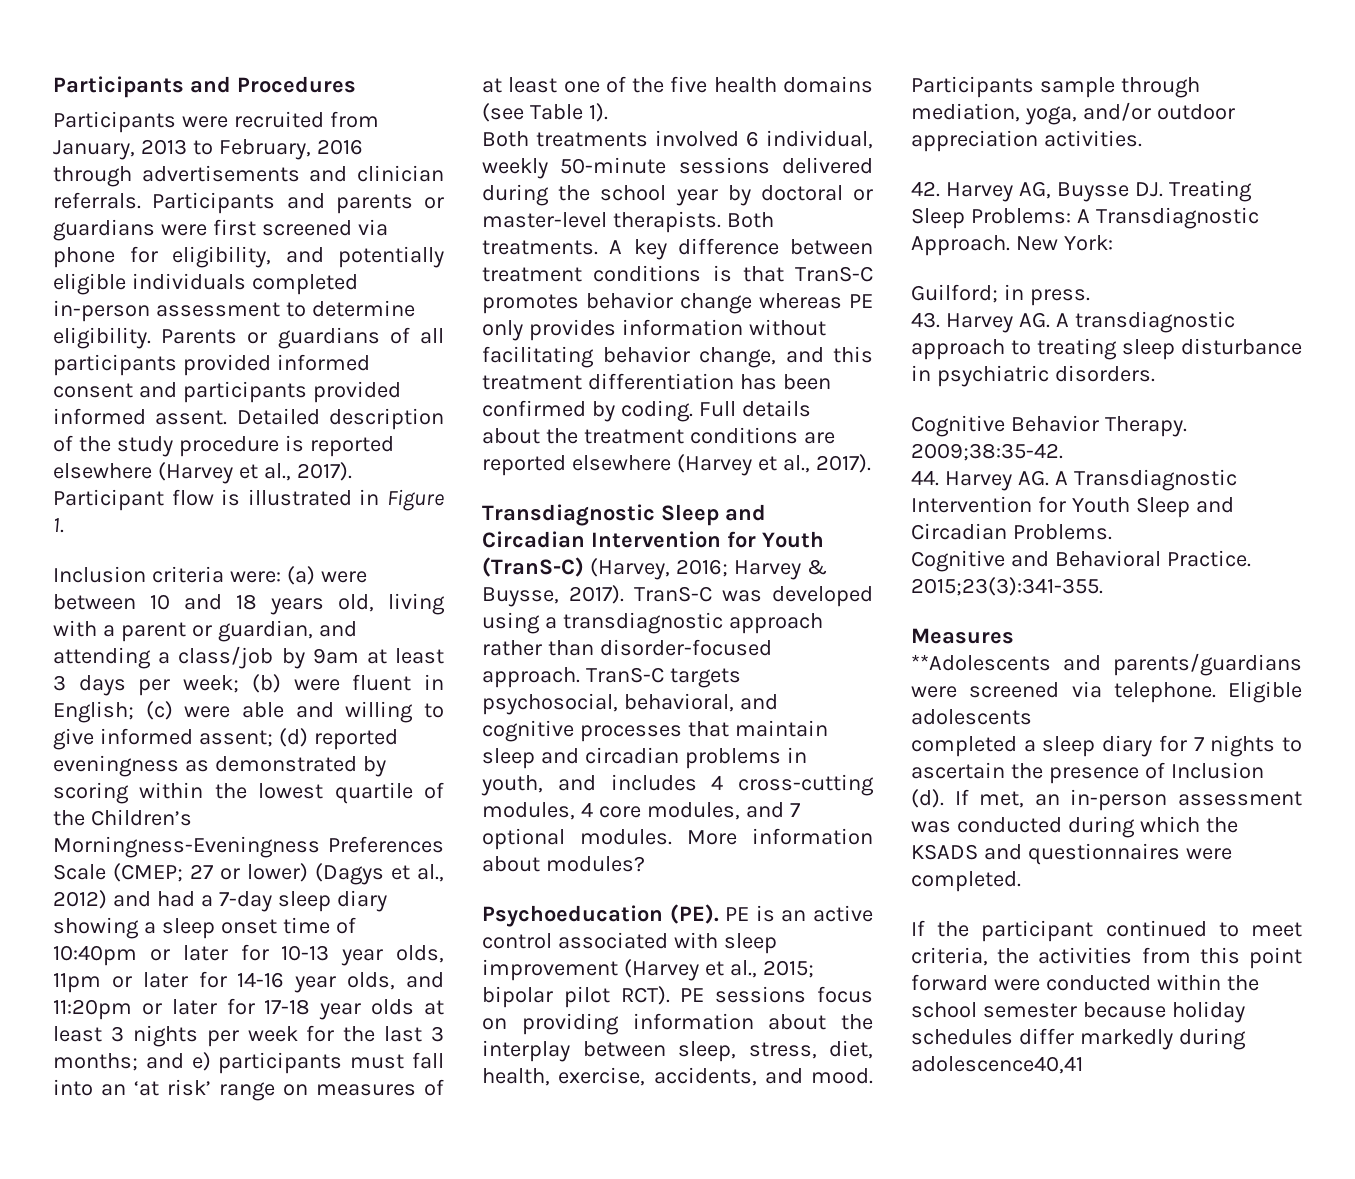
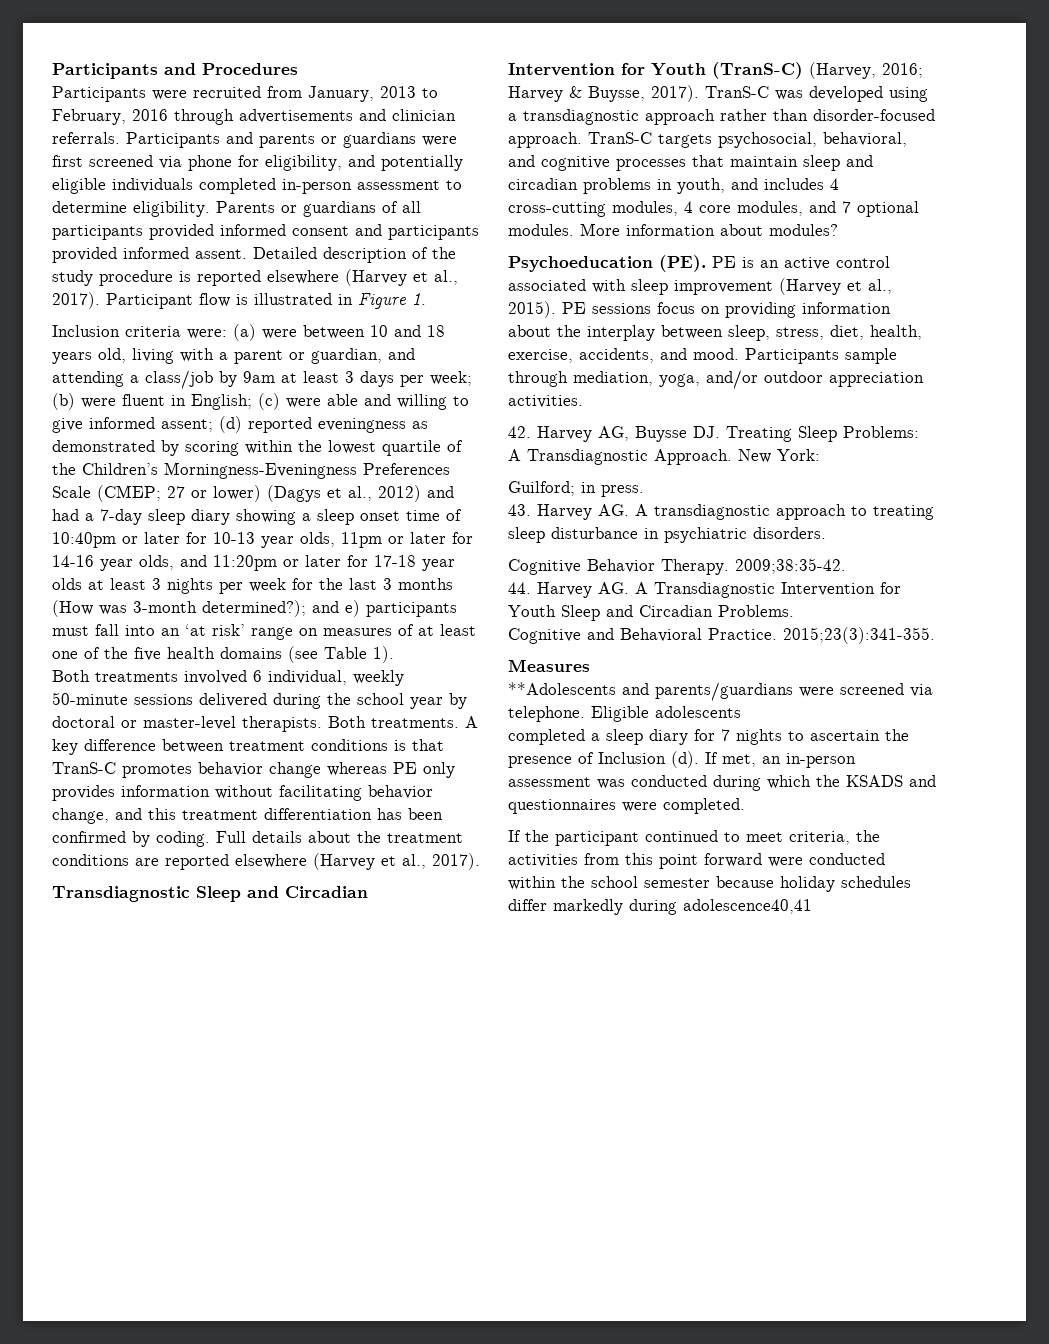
- 27 or lower) (Dagys et al., 2012) and had a 7-day sleep diary showing a sleep onset time of 10:40pm or later for 10-13 year olds, 11pm or later for 14-16 year olds, and 11:20pm or later for 17-18 year olds at least 3 nights per week for the last 3 months;
+ 27 or lower) (Dagys et al., 2012) and had a 7-day sleep diary showing a sleep onset time of 10:40pm or later for 10-13 year olds, 11pm or later for 14-16 year olds, and 11:20pm or later for 17-18 year olds at least 3 nights per week for the last 3 months (How was 3-month determined?);
- Psychoeducation (PE). PE is an active control associated with sleep improvement (Harvey et al., 2015; bipolar pilot RCT).
+ Psychoeducation (PE). PE is an active control associated with sleep improvement (Harvey et al., 2015).

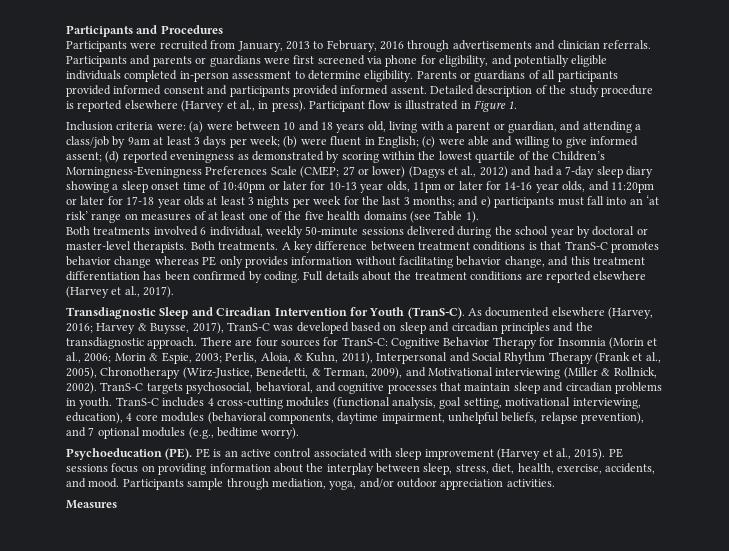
- Detailed description of the study procedure is reported elsewhere (Harvey et al., 2017).
+ Detailed description of the study procedure is reported elsewhere (Harvey et al., in press).
- 27 or lower) (Dagys et al., 2012) and had a 7-day sleep diary showing a sleep onset time of 10:40pm or later for 10-13 year olds, 11pm or later for 14-16 year olds, and 11:20pm or later for 17-18 year olds at least 3 nights per week for the last 3 months (How was 3-month determined?);
+ 27 or lower) (Dagys et al., 2012) and had a 7-day sleep diary showing a sleep onset time of 10:40pm or later for 10-13 year olds, 11pm or later for 14-16 year olds, and 11:20pm or later for 17-18 year olds at least 3 nights per week for the last 3 months;
- Transdiagnostic Sleep and Circadian Intervention for Youth (TranS-C) (Harvey, 2016; Harvey & Buysse, 2017). TranS-C was developed using a transdiagnostic approach rather than disorder-focused approach.
+ Transdiagnostic Sleep and Circadian Intervention for Youth (TranS-C). As documented elsewhere (Harvey, 2016; Harvey & Buysse, 2017), TranS-C was developed based on sleep and circadian principles and the transdiagnostic approach. There are four sources for TranS-C: Cognitive Behavior Therapy for Insomnia (Morin et al., 2006; Morin & Espie, 2003; Perlis, Aloia, & Kuhn, 2011), Interpersonal and Social Rhythm Therapy (Frank et al., 2005), Chronotherapy (Wirz-Justice, Benedetti, & Terman, 2009), and Motivational interviewing (Miller & Rollnick, 2002).
- TranS-C targets psychosocial, behavioral, and cognitive processes that maintain sleep and circadian problems in youth, and includes 4 cross-cutting modules, 4 core modules, and 7 optional modules. More information about modules?
+ TranS-C targets psychosocial, behavioral, and cognitive processes that maintain sleep and circadian problems in youth. TranS-C includes 4 cross-cutting modules (functional analysis, goal setting, motivational interviewing, education), 4 core modules (behavioral components, daytime impairment, unhelpful beliefs, relapse prevention), and 7 optional modules (e.g., bedtime worry).
- 42. Harvey AG, Buysse DJ. Treating Sleep Problems: A Transdiagnostic Approach. New York:
- Guilford; in press.
- 43. Harvey AG. A transdiagnostic approach to treating sleep disturbance in psychiatric disorders.
- Cognitive Behavior Therapy. 2009;38:35-42.
- 44. Harvey AG. A Transdiagnostic Intervention for Youth Sleep and Circadian Problems.
- Cognitive and Behavioral Practice. 2015;23(3):341-355.
  Measures
- **Adolescents and parents/guardians were screened via telephone. Eligible adolescents
- completed a sleep diary for 7 nights to ascertain the presence of Inclusion (d). If met, an in-person assessment was conducted during which the KSADS and questionnaires were completed.
- If the participant continued to meet criteria, the activities from this point forward were conducted within the school semester because holiday schedules differ markedly during adolescence40,41

